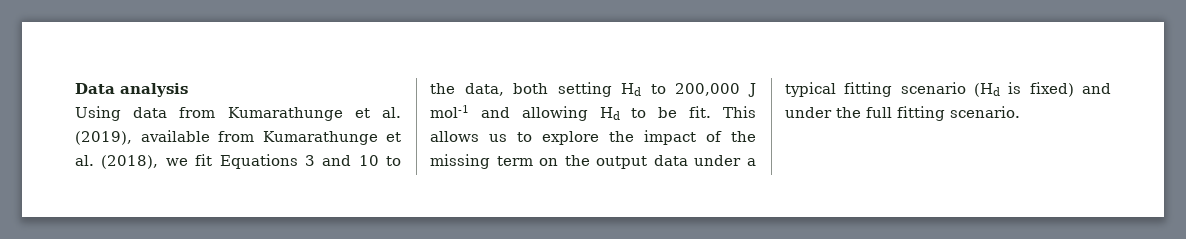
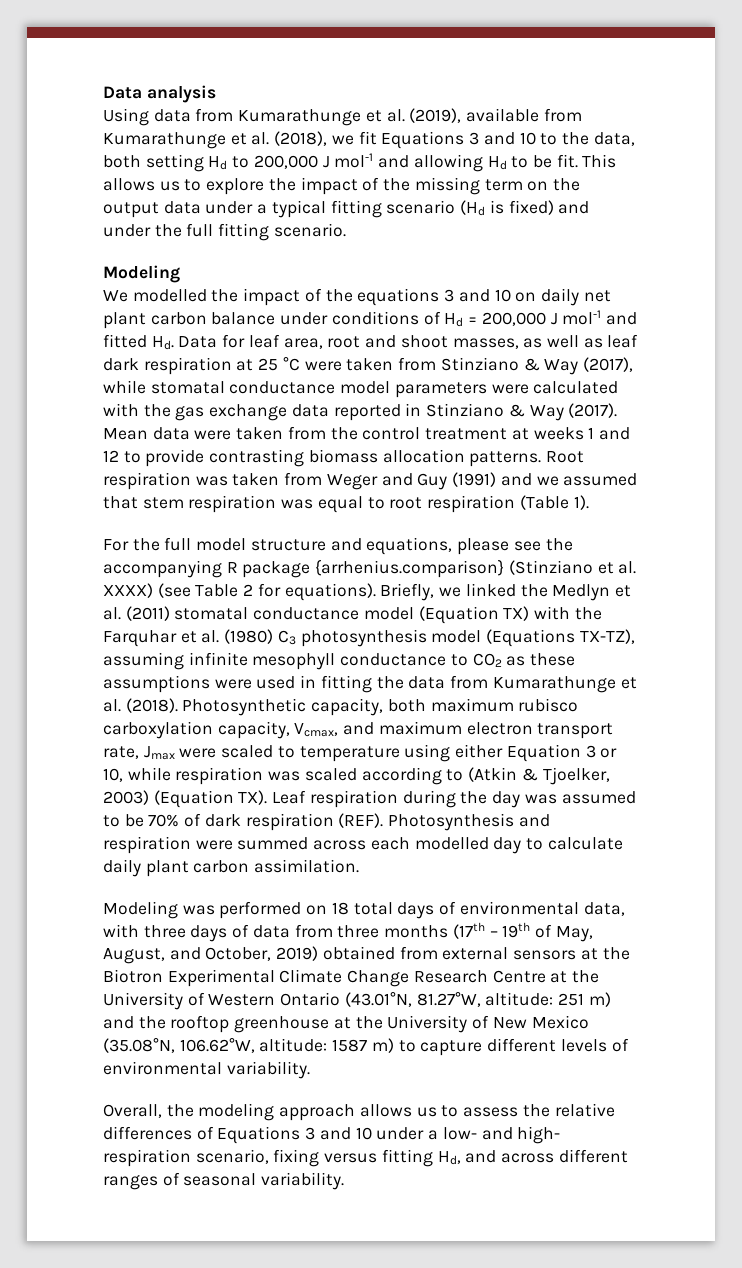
  This allows us to explore the impact of the missing term on the output data under a typical fitting scenario (Hd is fixed) and under the full fitting scenario.
+ Modeling
+ We modelled the impact of the equations 3 and 10 on daily net plant carbon balance under conditions of Hd = 200,000 J mol-1 and fitted Hd. Data for leaf area, root and shoot masses, as well as leaf dark respiration at 25 °C were taken from Stinziano & Way (2017), while stomatal conductance model parameters were calculated with the gas exchange data reported in Stinziano & Way (2017). Mean data were taken from the control treatment at weeks 1 and 12 to provide contrasting biomass allocation patterns. Root respiration was taken from Weger and Guy (1991) and we assumed that stem respiration was equal to root respiration (Table 1).
+ For the full model structure and equations, please see the accompanying R package {arrhenius.comparison} (Stinziano et al. XXXX) (see Table 2 for equations). Briefly, we linked the Medlyn et al. (2011) stomatal conductance model (Equation TX) with the Farquhar et al. (1980) C3 photosynthesis model (Equations TX-TZ), assuming infinite mesophyll conductance to CO2 as these assumptions were used in fitting the data from Kumarathunge et al. (2018). Photosynthetic capacity, both maximum rubisco carboxylation capacity, Vcmax, and maximum electron transport rate, Jmax were scaled to temperature using either Equation 3 or 10, while respiration was scaled according to (Atkin & Tjoelker, 2003) (Equation TX). Leaf respiration during the day was assumed to be 70% of dark respiration (REF). Photosynthesis and respiration were summed across each modelled day to calculate daily plant carbon assimilation.
+ Modeling was performed on 18 total days of environmental data, with three days of data from three months (17th – 19th of May, August, and October, 2019) obtained from external sensors at the Biotron Experimental Climate Change Research Centre at the University of Western Ontario (43.01°N, 81.27°W, altitude: 251 m) and the rooftop greenhouse at the University of New Mexico (35.08°N, 106.62°W, altitude: 1587 m) to capture different levels of environmental variability.
+ Overall, the modeling approach allows us to assess the relative differences of Equations 3 and 10 under a low- and high- respiration scenario, fixing versus fitting Hd, and across different ranges of seasonal variability.

